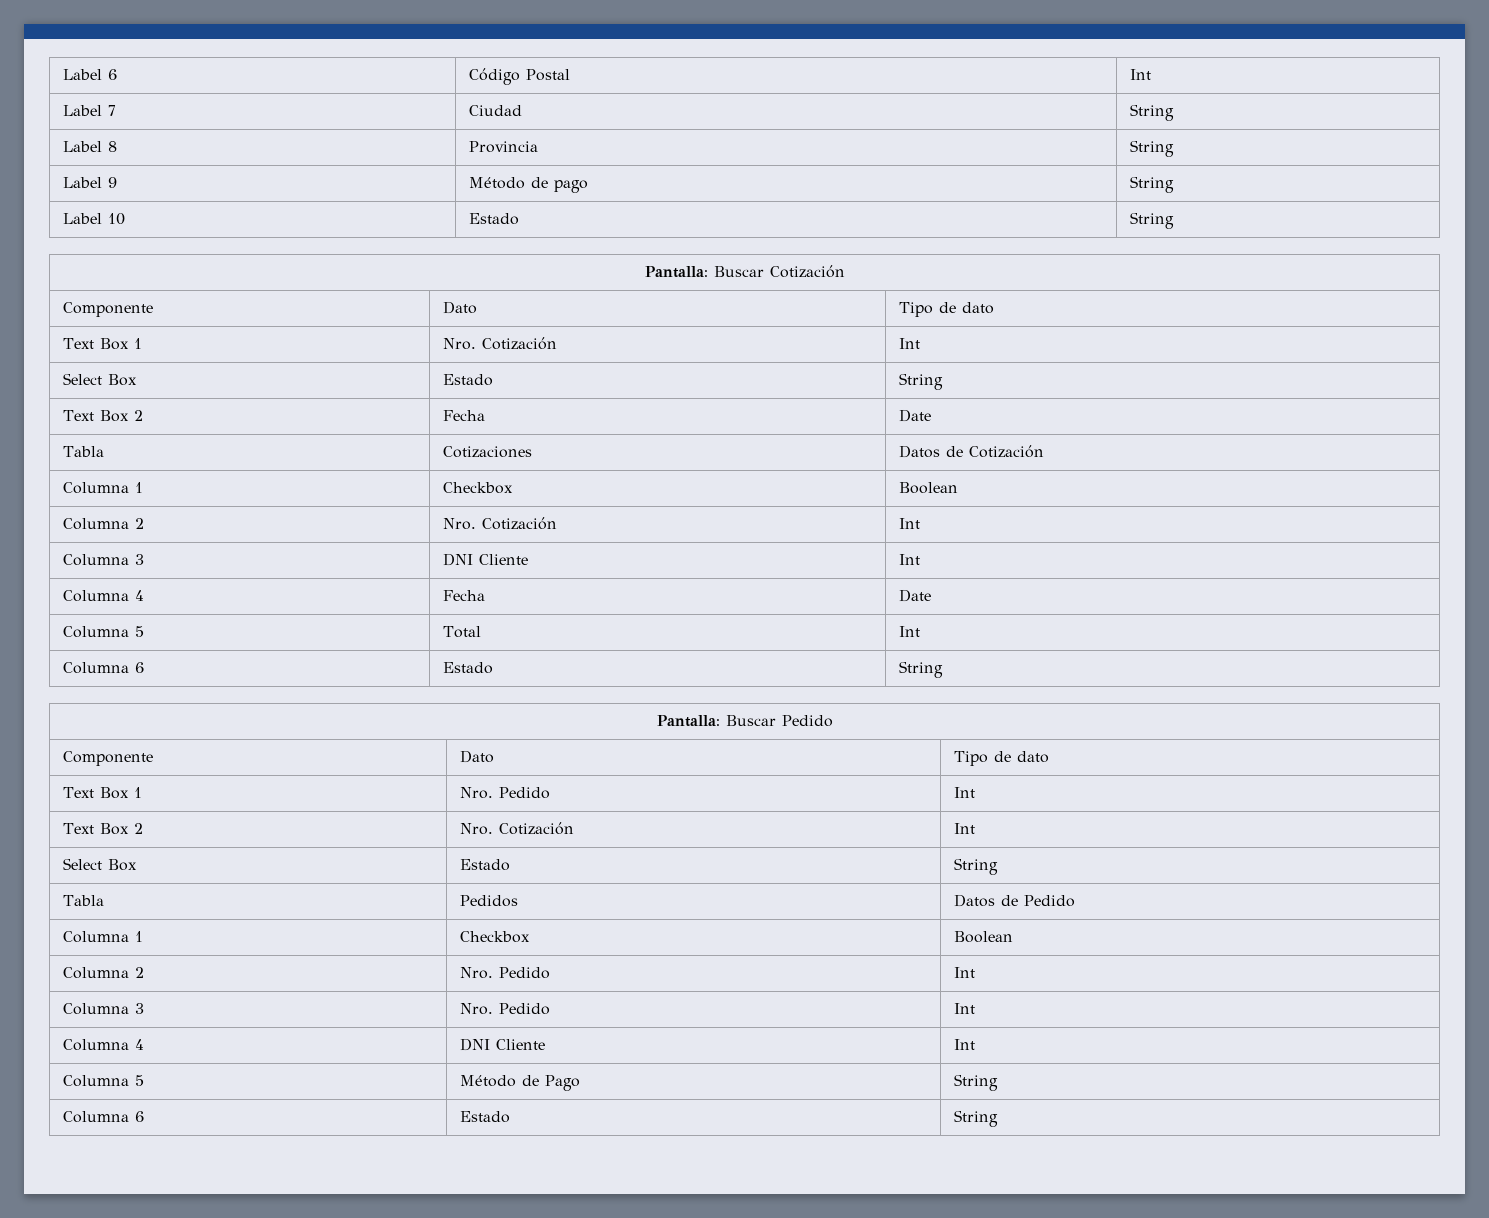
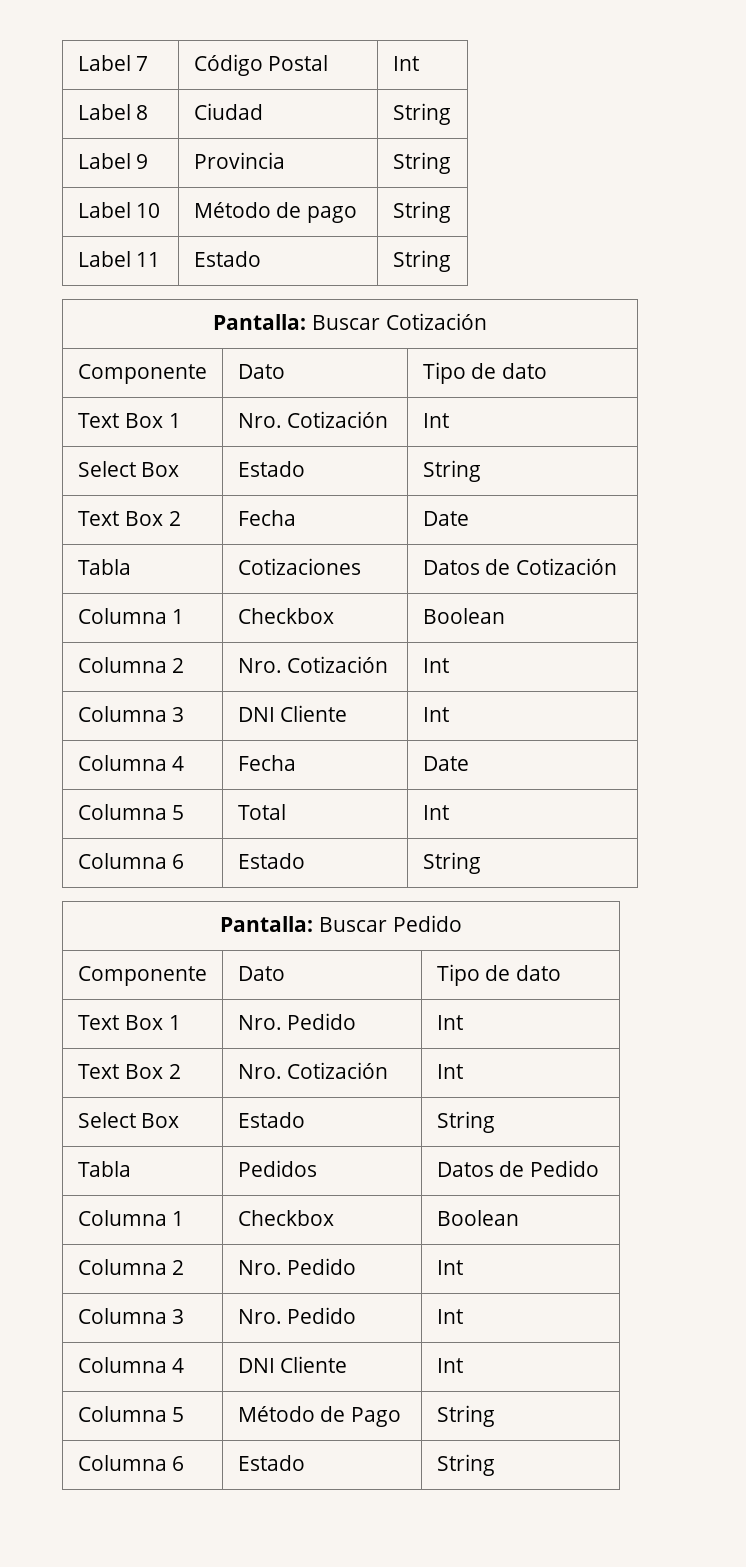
- Label 6 | Código Postal | Int
+ Label 7 | Código Postal | Int
- Label 7 | Ciudad | String
+ Label 8 | Ciudad | String
- Label 8 | Provincia | String
+ Label 9 | Provincia | String
- Label 9 | Método de pago | String
+ Label 10 | Método de pago | String
- Label 10 | Estado | String
+ Label 11 | Estado | String

